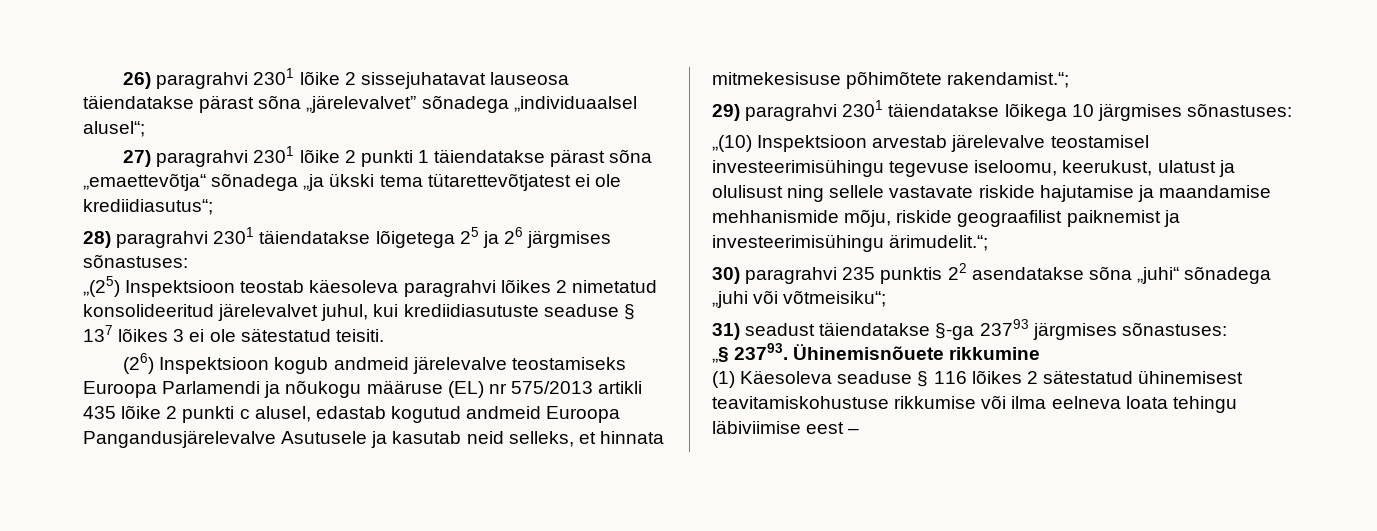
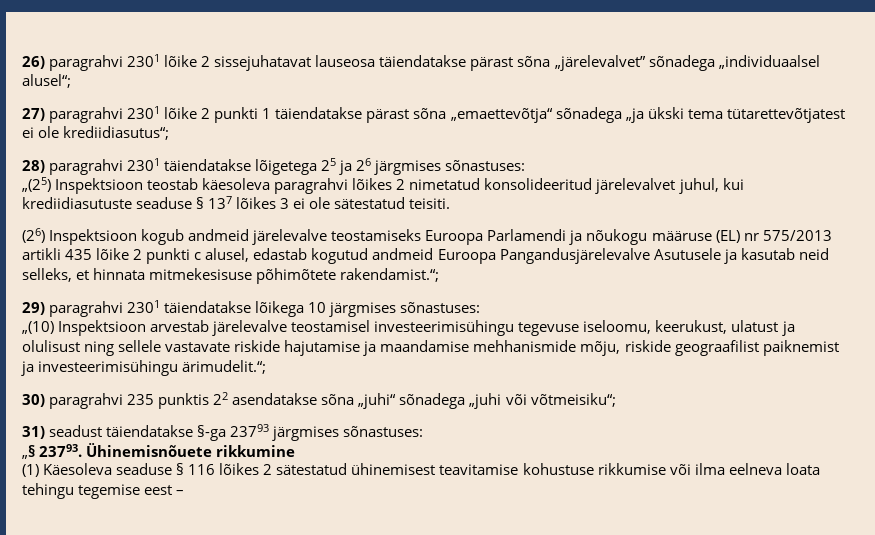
- (1) Käesoleva seaduse § 116 lõikes 2 sätestatud ühinemisest teavitamiskohustuse rikkumise või ilma eelneva loata tehingu läbiviimise eest –
+ (1) Käesoleva seaduse § 116 lõikes 2 sätestatud ühinemisest teavitamise kohustuse rikkumise või ilma eelneva loata tehingu tegemise eest –

